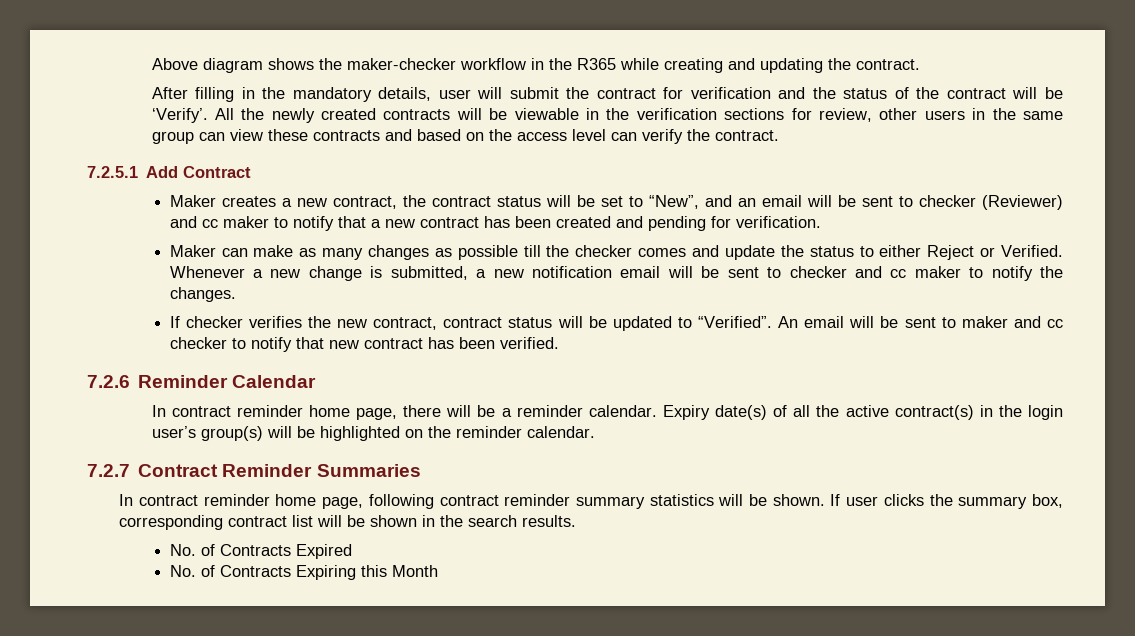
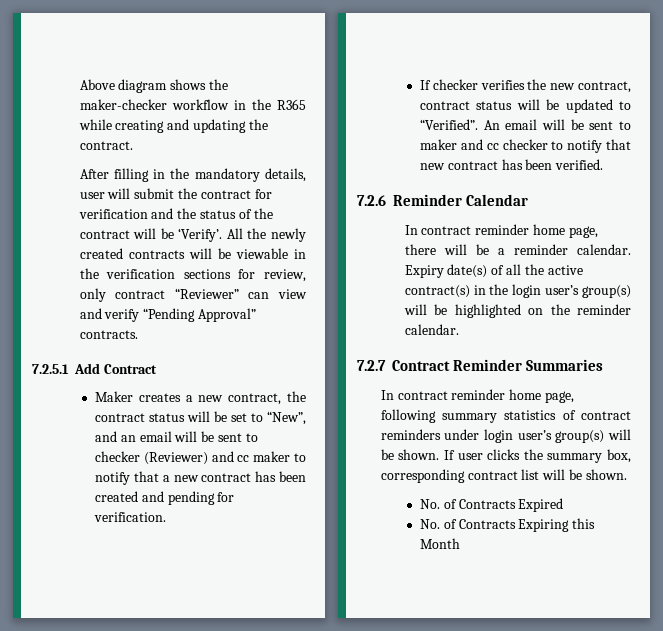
- All the newly created contracts will be viewable in the verification sections for review, other users in the same group can view these contracts and based on the access level can verify the contract.
+ All the newly created contracts will be viewable in the verification sections for review, only contract “Reviewer” can view and verify “Pending Approval” contracts.
- Maker can make as many changes as possible till the checker comes and update the status to either Reject or Verified. Whenever a new change is submitted, a new notification email will be sent to checker and cc maker to notify the changes.
- In contract reminder home page, following contract reminder summary statistics will be shown.
+ In contract reminder home page, following summary statistics of contract reminders under login user’s group(s) will be shown.
- If user clicks the summary box, corresponding contract list will be shown in the search results.
+ If user clicks the summary box, corresponding contract list will be shown.

